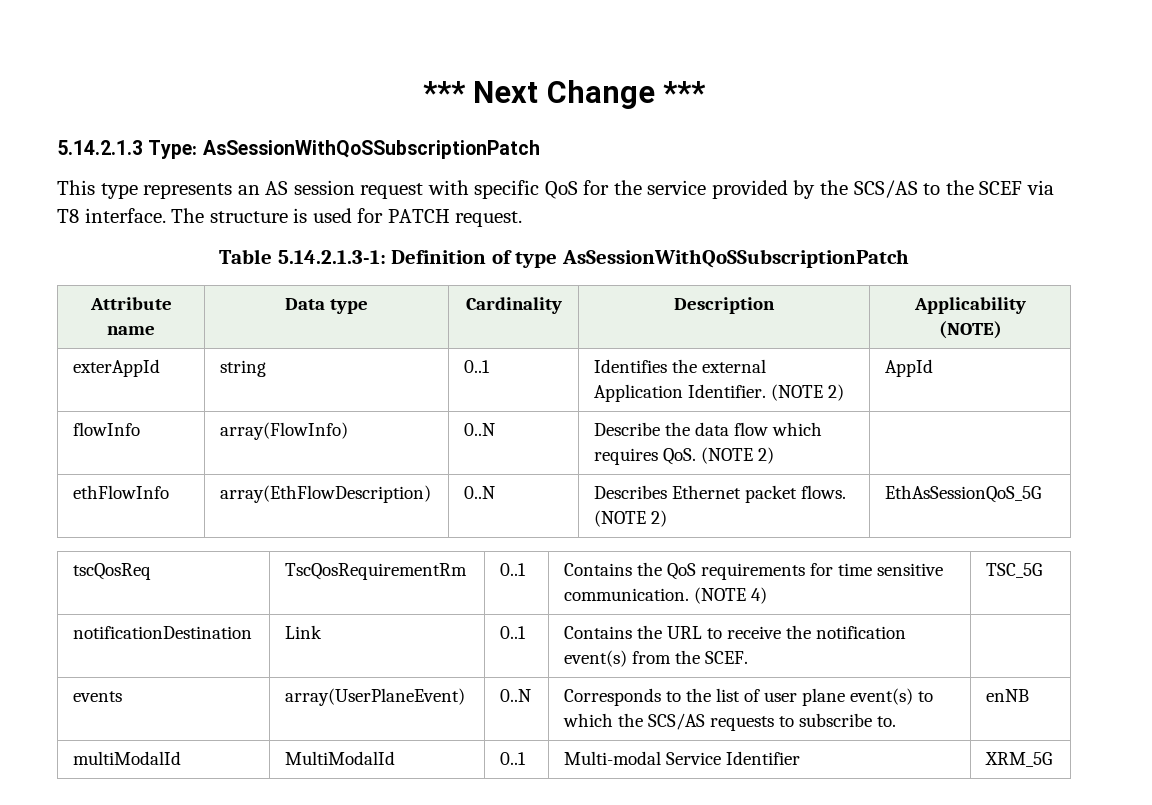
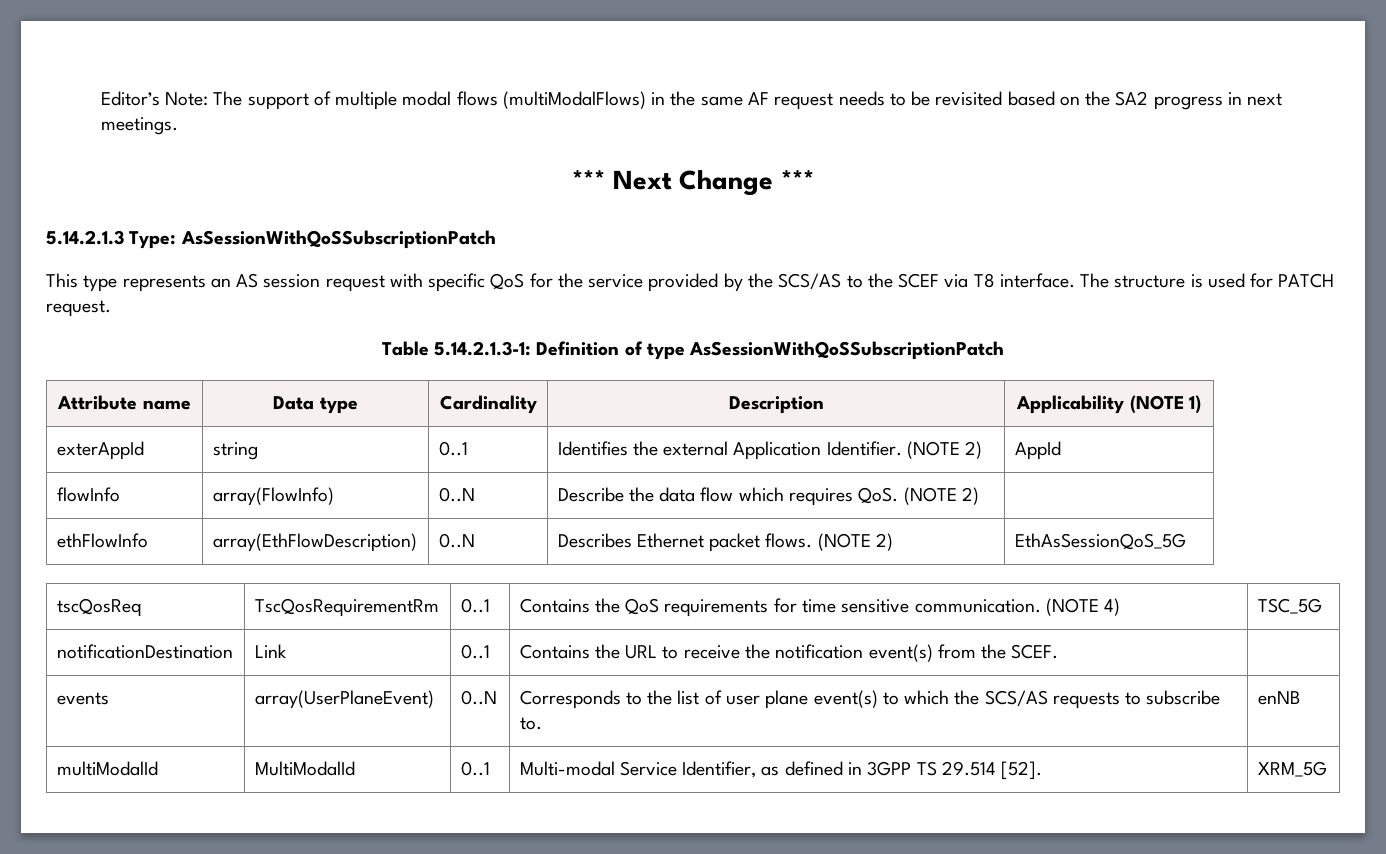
+ Editor’s Note: The support of multiple modal flows (multiModalFlows) in the same AF request needs to be revisited based on the SA2 progress in next meetings.
- Attribute name | Data type | Cardinality | Description | Applicability (NOTE)
+ Attribute name | Data type | Cardinality | Description | Applicability (NOTE 1)
- multiModalId | MultiModalId | 0..1 | Multi-modal Service Identifier | XRM_5G
+ multiModalId | MultiModalId | 0..1 | Multi-modal Service Identifier, as defined in 3GPP TS 29.514 [52]. | XRM_5G

